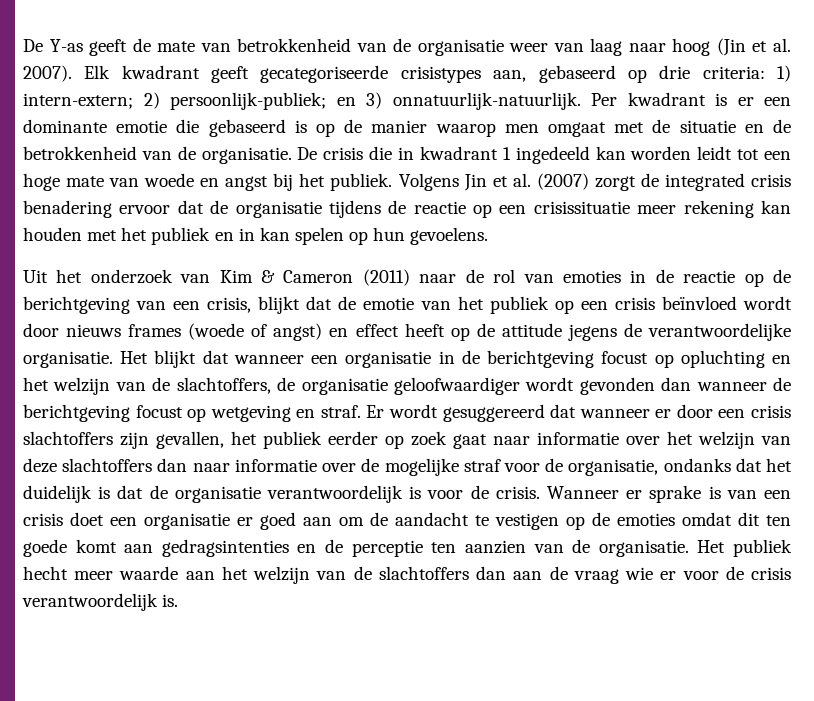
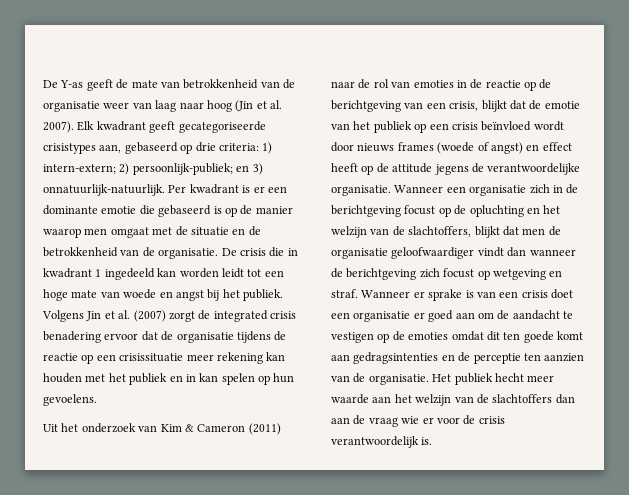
- Het blijkt dat wanneer een organisatie in de berichtgeving focust op opluchting en het welzijn van de slachtoffers, de organisatie geloofwaardiger wordt gevonden dan wanneer de berichtgeving focust op wetgeving en straf.
+ Wanneer een organisatie zich in de berichtgeving focust op de opluchting en het welzijn van de slachtoffers, blijkt dat men de organisatie geloofwaardiger vindt dan wanneer de berichtgeving zich focust op wetgeving en straf.
- Er wordt gesuggereerd dat wanneer er door een crisis slachtoffers zijn gevallen, het publiek eerder op zoek gaat naar informatie over het welzijn van deze slachtoffers dan naar informatie over de mogelijke straf voor de organisatie, ondanks dat het duidelijk is dat de organisatie verantwoordelijk is voor de crisis.

